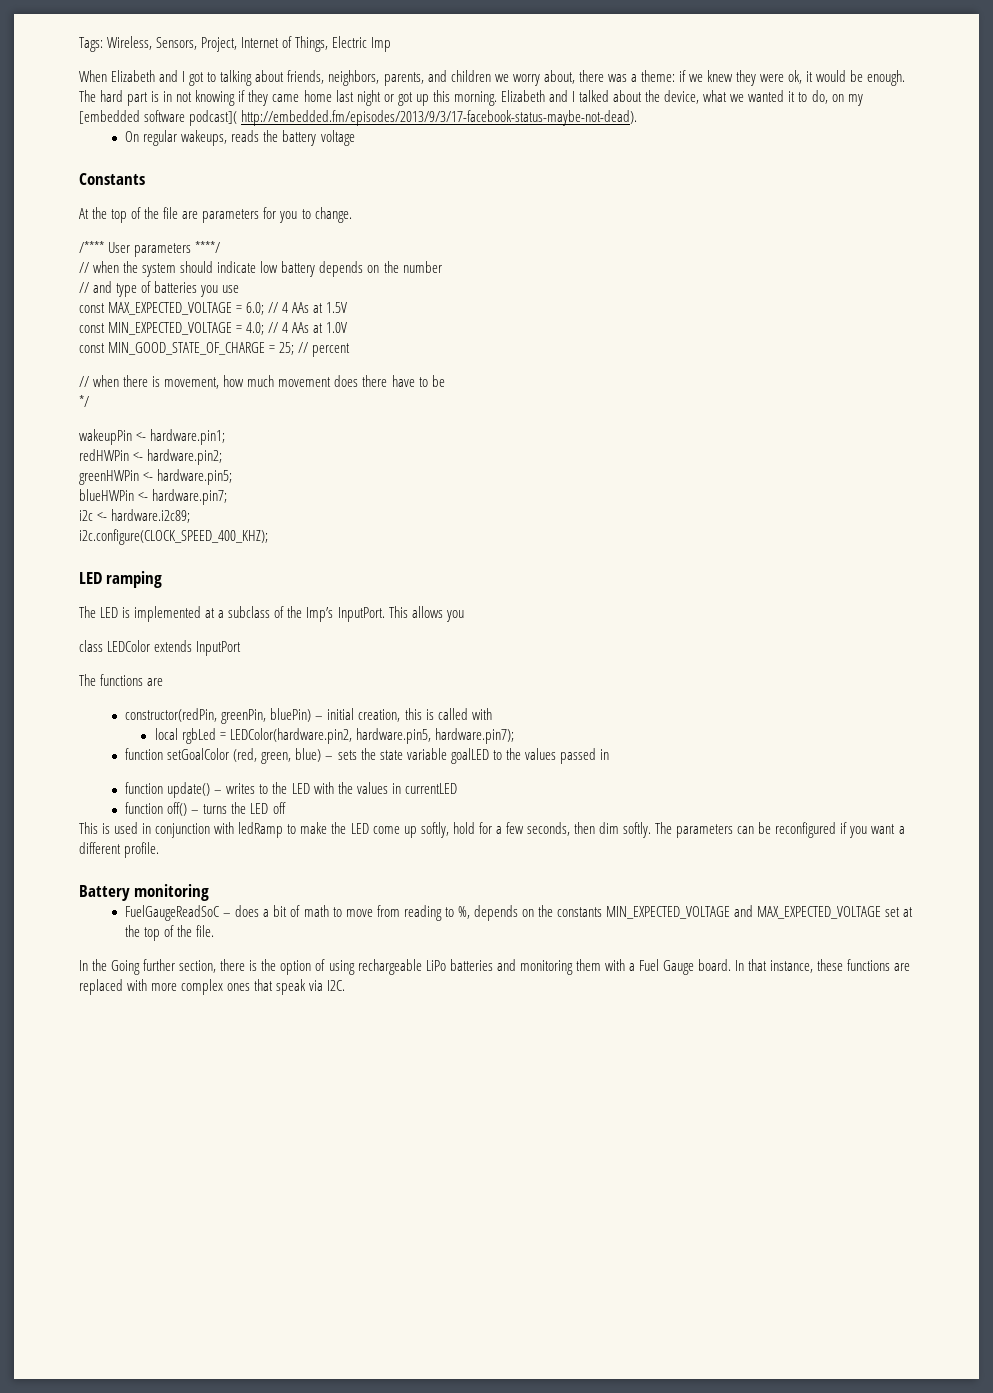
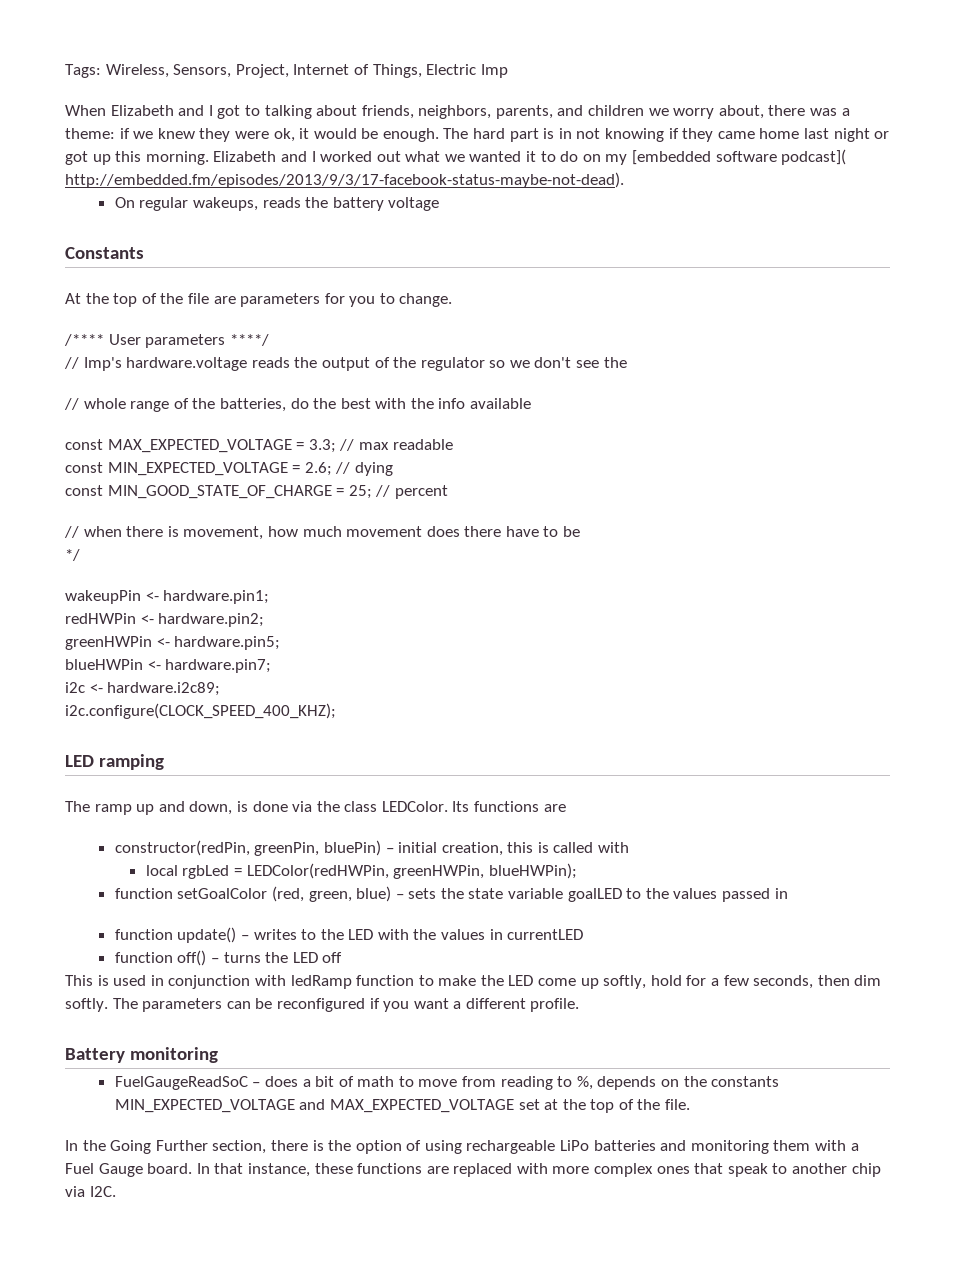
- Elizabeth and I talked about the device, what we wanted it to do, on my [embedded software podcast]( http://embedded.fm/episodes/2013/9/3/17-facebook-status-maybe-not-dead).
+ Elizabeth and I worked out what we wanted it to do on my [embedded software podcast]( http://embedded.fm/episodes/2013/9/3/17-facebook-status-maybe-not-dead).
- // when the system should indicate low battery depends on the number
- // and type of batteries you use
- const MAX_EXPECTED_VOLTAGE = 6.0; // 4 AAs at 1.5V
- const MIN_EXPECTED_VOLTAGE = 4.0; // 4 AAs at 1.0V
+ // Imp's hardware.voltage reads the output of the regulator so we don't see the
+ // whole range of the batteries, do the best with the info available
+ const MAX_EXPECTED_VOLTAGE = 3.3; // max readable
+ const MIN_EXPECTED_VOLTAGE = 2.6; // dying
- The LED is implemented at a subclass of the Imp’s InputPort. This allows you
- class LEDColor extends InputPort
- The functions are
+ The ramp up and down, is done via the class LEDColor. Its functions are
- local rgbLed = LEDColor(hardware.pin2, hardware.pin5, hardware.pin7);
+ local rgbLed = LEDColor(redHWPin, greenHWPin, blueHWPin);
- This is used in conjunction with ledRamp to make the LED come up softly, hold for a few seconds, then dim softly.
+ This is used in conjunction with ledRamp function to make the LED come up softly, hold for a few seconds, then dim softly.
- In the Going further section, there is the option of using rechargeable LiPo batteries and monitoring them with a Fuel Gauge board.
+ In the Going Further section, there is the option of using rechargeable LiPo batteries and monitoring them with a Fuel Gauge board.
- In that instance, these functions are replaced with more complex ones that speak via I2C.
+ In that instance, these functions are replaced with more complex ones that speak to another chip via I2C.

